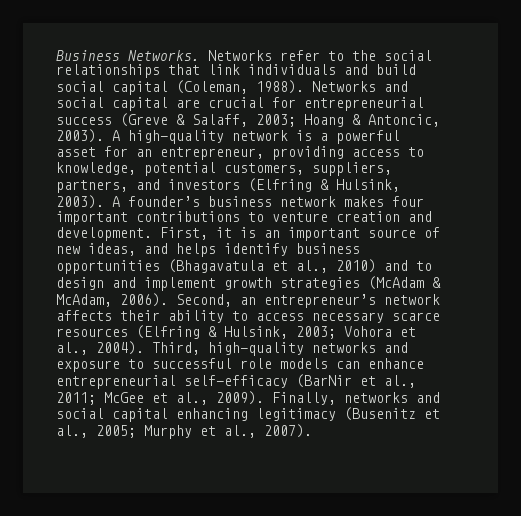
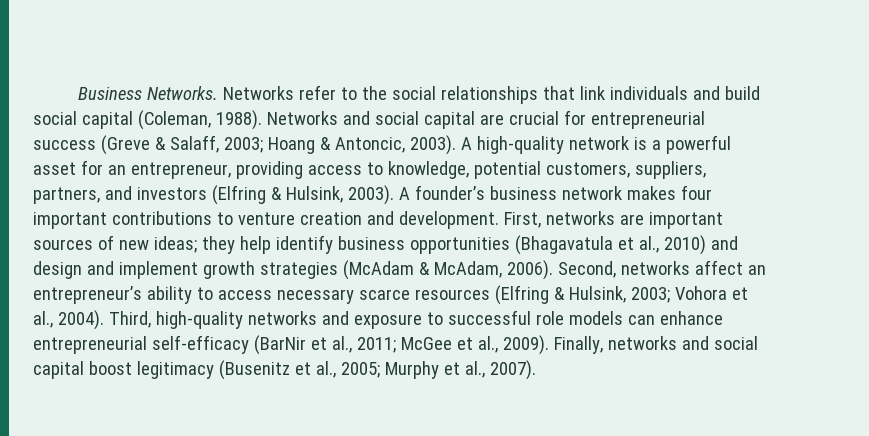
- First, it is an important source of new ideas, and helps identify business opportunities (Bhagavatula et al., 2010) and to design and implement growth strategies (McAdam & McAdam, 2006).
+ First, networks are important sources of new ideas; they help identify business opportunities (Bhagavatula et al., 2010) and design and implement growth strategies (McAdam & McAdam, 2006).
- Second, an entrepreneur’s network affects their ability to access necessary scarce resources (Elfring & Hulsink, 2003; Vohora et al., 2004).
+ Second, networks affect an entrepreneur’s ability to access necessary scarce resources (Elfring & Hulsink, 2003; Vohora et al., 2004).
- Finally, networks and social capital enhancing legitimacy (Busenitz et al., 2005; Murphy et al., 2007).
+ Finally, networks and social capital boost legitimacy (Busenitz et al., 2005; Murphy et al., 2007).

